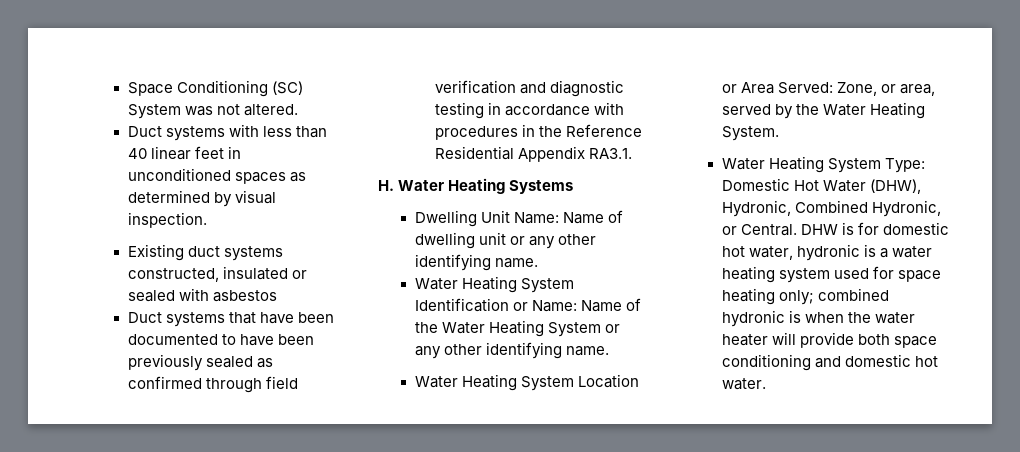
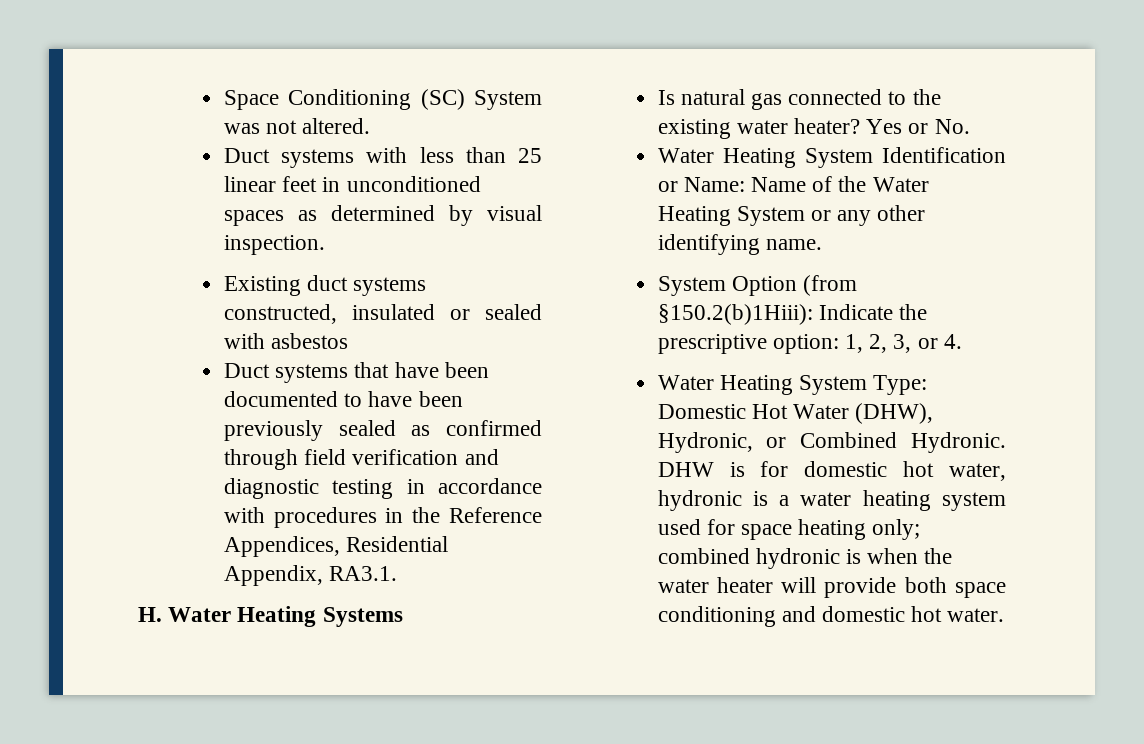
- Duct systems with less than 40 linear feet in unconditioned spaces as determined by visual inspection.
+ Duct systems with less than 25 linear feet in unconditioned spaces as determined by visual inspection.
- Duct systems that have been documented to have been previously sealed as confirmed through field verification and diagnostic testing in accordance with procedures in the Reference Residential Appendix RA3.1.
+ Duct systems that have been documented to have been previously sealed as confirmed through field verification and diagnostic testing in accordance with procedures in the Reference Appendices, Residential Appendix, RA3.1.
- Dwelling Unit Name: Name of dwelling unit or any other identifying name.
+ Is natural gas connected to the existing water heater? Yes or No.
- Water Heating System Location or Area Served: Zone, or area, served by the Water Heating System.
+ System Option (from §150.2(b)1Hiii): Indicate the prescriptive option: 1, 2, 3, or 4.
- Water Heating System Type: Domestic Hot Water (DHW), Hydronic, Combined Hydronic, or Central.
+ Water Heating System Type: Domestic Hot Water (DHW), Hydronic, or Combined Hydronic.

